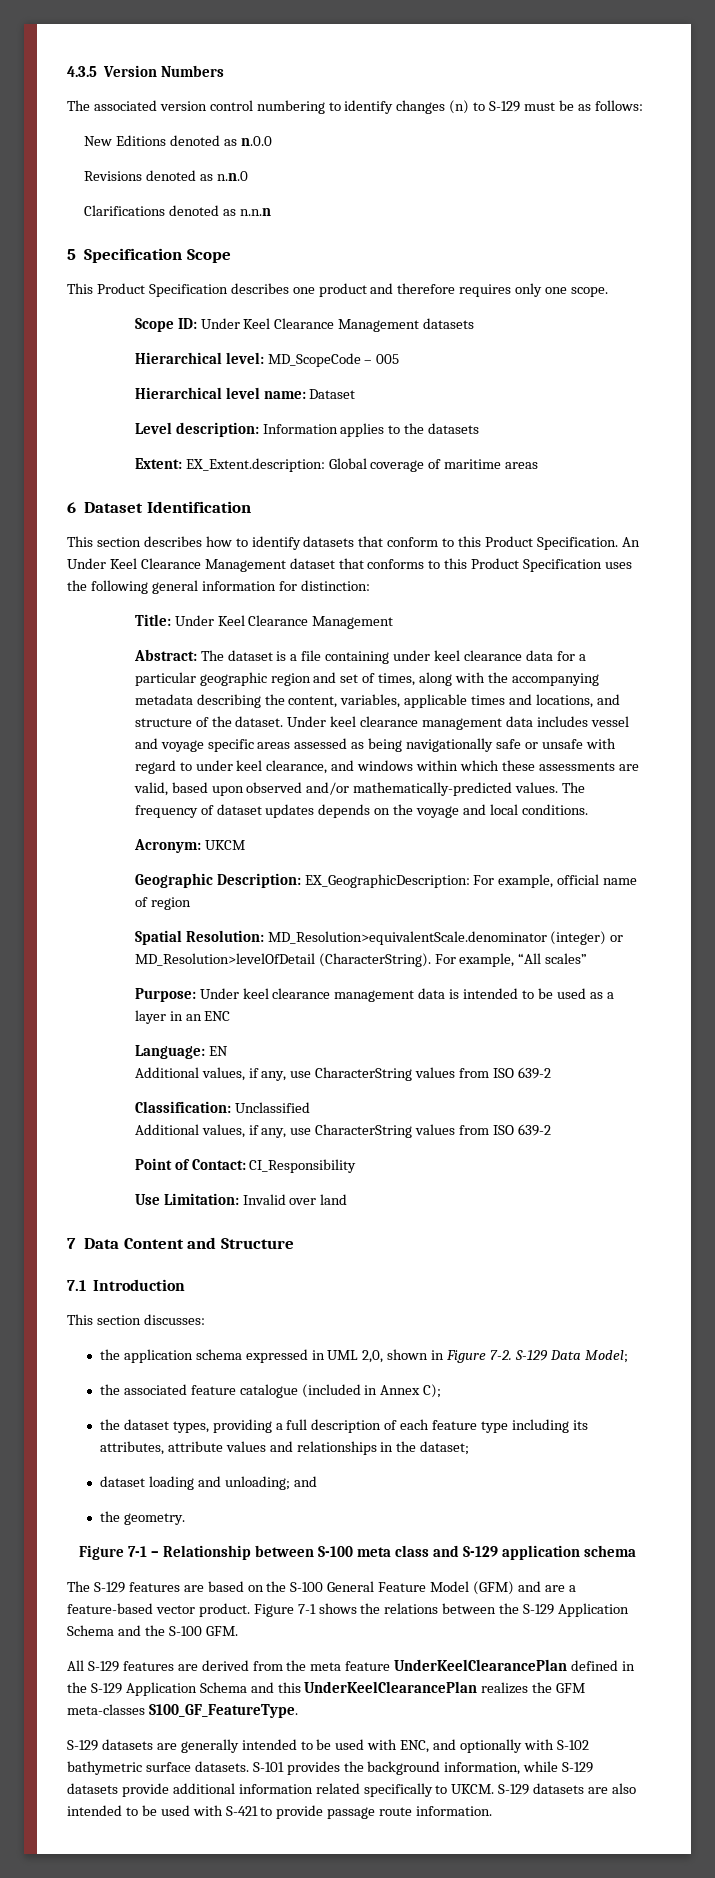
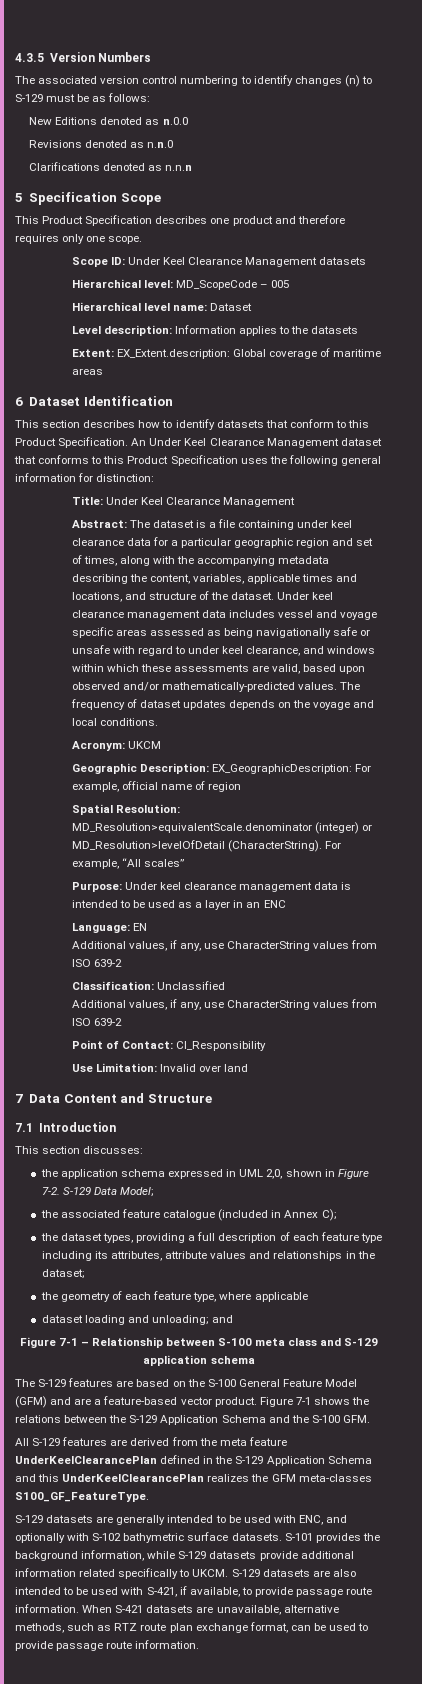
+ the geometry of each feature type, where applicable
- the geometry.
- S-129 datasets are also intended to be used with S-421 to provide passage route information.
+ S-129 datasets are also intended to be used with S-421, if available, to provide passage route information. When S-421 datasets are unavailable, alternative methods, such as RTZ route plan exchange format, can be used to provide passage route information.

